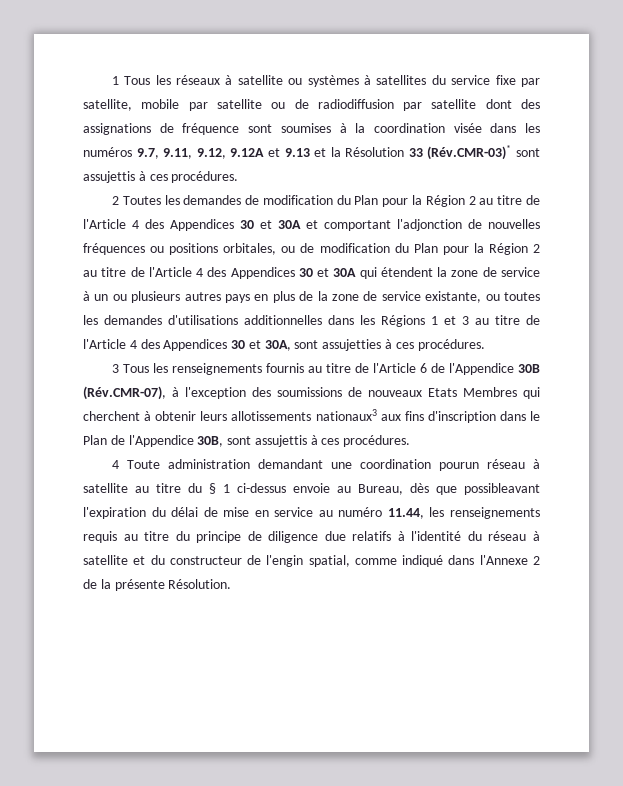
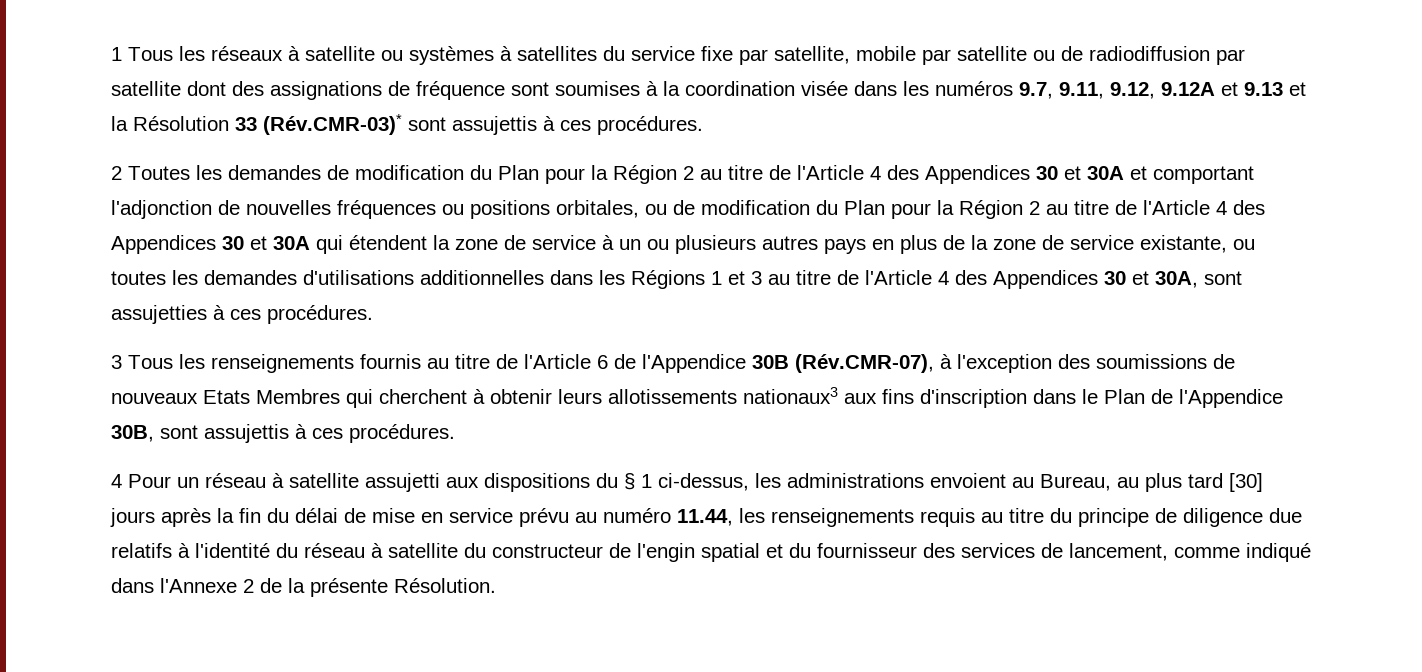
- 4 Toute administration demandant une coordination pourun réseau à satellite au titre du § 1 ci-dessus envoie au Bureau, dès que possibleavant l'expiration du délai de mise en service au numéro 11.44, les renseignements requis au titre du principe de diligence due relatifs à l'identité du réseau à satellite et du constructeur de l'engin spatial, comme indiqué dans l'Annexe 2 de la présente Résolution.
+ 4 Pour un réseau à satellite assujetti aux dispositions du § 1 ci-dessus, les administrations envoient au Bureau, au plus tard [30] jours après la fin du délai de mise en service prévu au numéro 11.44, les renseignements requis au titre du principe de diligence due relatifs à l'identité du réseau à satellite du constructeur de l'engin spatial et du fournisseur des services de lancement, comme indiqué dans l'Annexe 2 de la présente Résolution.

